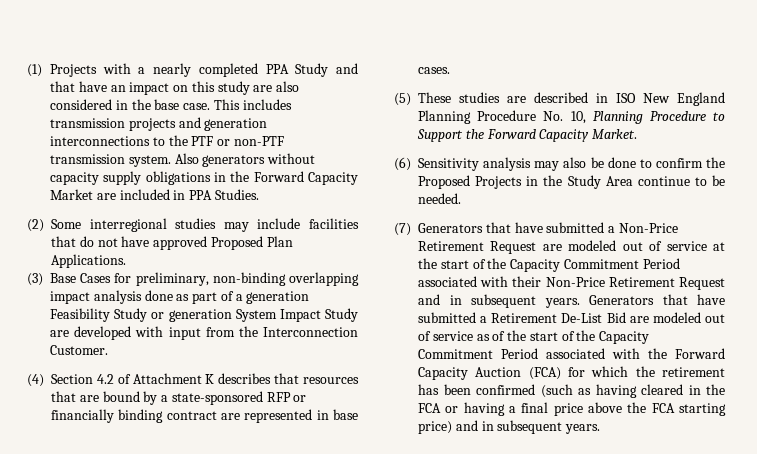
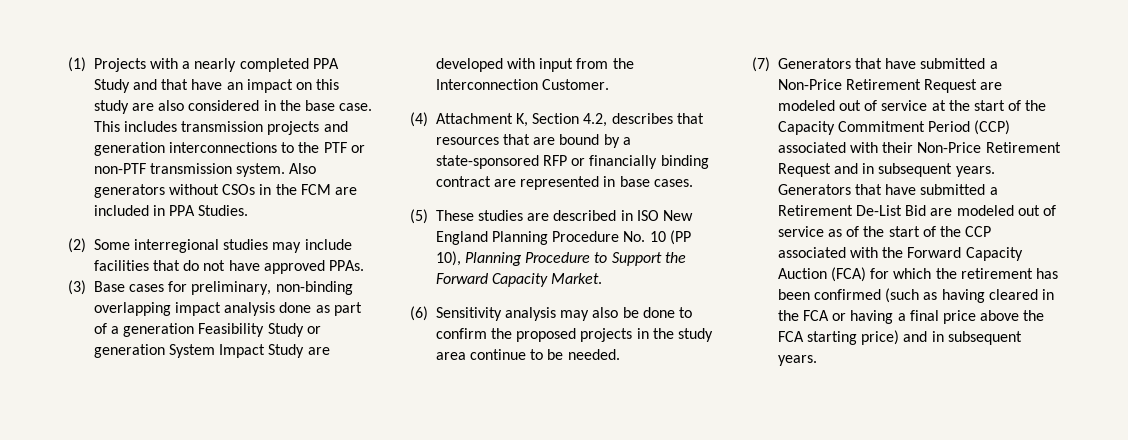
- Also generators without capacity supply obligations in the Forward Capacity Market are included in PPA Studies.
+ Also generators without CSOs in the FCM are included in PPA Studies.
- (2) Some interregional studies may include facilities that do not have approved Proposed Plan Applications.
+ (2) Some interregional studies may include facilities that do not have approved PPAs.
- (3) Base Cases for preliminary, non-binding overlapping impact analysis done as part of a generation Feasibility Study or generation System Impact Study are developed with input from the Interconnection Customer.
+ (3) Base cases for preliminary, non-binding overlapping impact analysis done as part of a generation Feasibility Study or generation System Impact Study are developed with input from the Interconnection Customer.
- (4) Section 4.2 of Attachment K describes that resources that are bound by a state-sponsored RFP or financially binding contract are represented in base cases.
+ (4) Attachment K, Section 4.2, describes that resources that are bound by a state-sponsored RFP or financially binding contract are represented in base cases.
- (5) These studies are described in ISO New England Planning Procedure No. 10, Planning Procedure to Support the Forward Capacity Market.
+ (5) These studies are described in ISO New England Planning Procedure No. 10 (PP 10), Planning Procedure to Support the Forward Capacity Market.
- (6) Sensitivity analysis may also be done to confirm the Proposed Projects in the Study Area continue to be needed.
+ (6) Sensitivity analysis may also be done to confirm the proposed projects in the study area continue to be needed.
- (7) Generators that have submitted a Non-Price Retirement Request are modeled out of service at the start of the Capacity Commitment Period associated with their Non-Price Retirement Request and in subsequent years.
+ (7) Generators that have submitted a Non-Price Retirement Request are modeled out of service at the start of the Capacity Commitment Period (CCP) associated with their Non-Price Retirement Request and in subsequent years.
- Generators that have submitted a Retirement De-List Bid are modeled out of service as of the start of the Capacity Commitment Period associated with the Forward Capacity Auction (FCA) for which the retirement has been confirmed (such as having cleared in the FCA or having a final price above the FCA starting price) and in subsequent years.
+ Generators that have submitted a Retirement De-List Bid are modeled out of service as of the start of the CCP associated with the Forward Capacity Auction (FCA) for which the retirement has been confirmed (such as having cleared in the FCA or having a final price above the FCA starting price) and in subsequent years.

